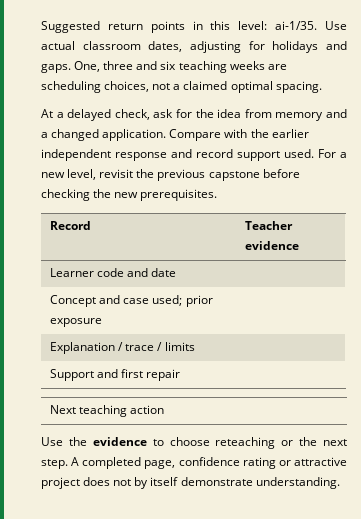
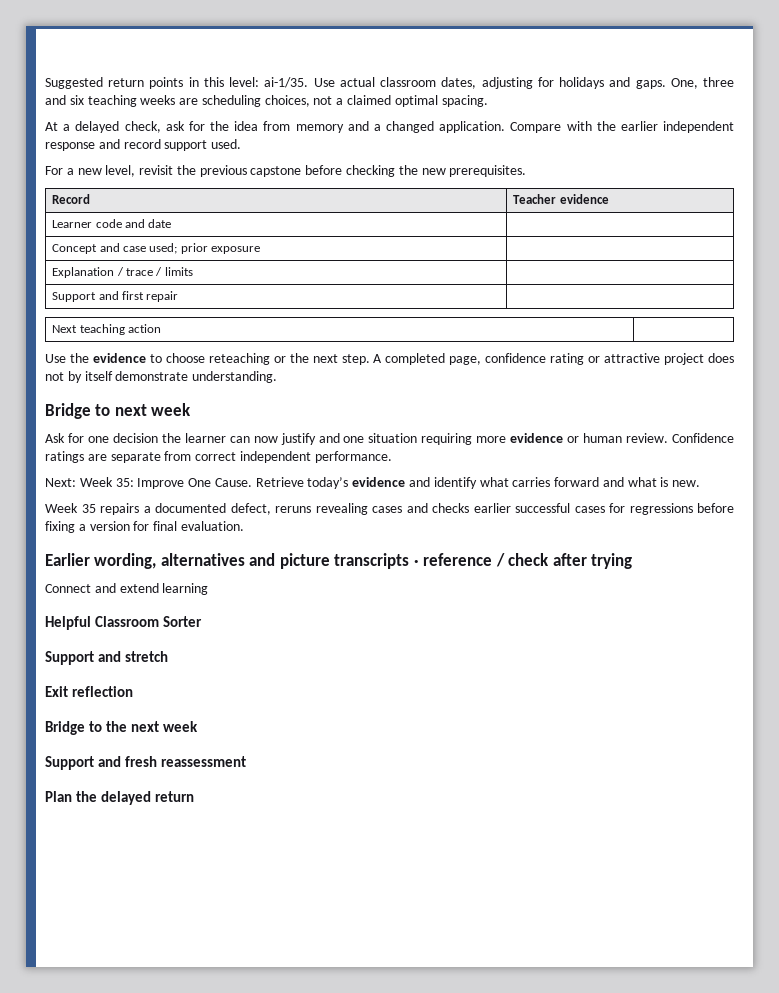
- Compare with the earlier independent response and record support used. For a new level, revisit the previous capstone before checking the new prerequisites.
+ Compare with the earlier independent response and record support used.
+ For a new level, revisit the previous capstone before checking the new prerequisites.
+ Bridge to next week
+ Ask for one decision the learner can now justify and one situation requiring more evidence or human review. Confidence ratings are separate from correct independent performance.
+ Next: Week 35: Improve One Cause. Retrieve today’s evidence and identify what carries forward and what is new.
+ Week 35 repairs a documented defect, reruns revealing cases and checks earlier successful cases for regressions before fixing a version for final evaluation.
+ Earlier wording, alternatives and picture transcripts · reference / check after trying
+ Connect and extend learning
+ Helpful Classroom Sorter
+ Support and stretch
+ Exit reflection
+ Bridge to the next week
+ Support and fresh reassessment
+ Plan the delayed return

